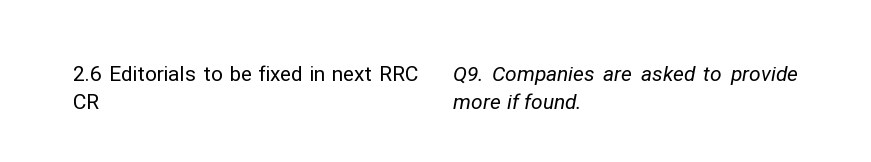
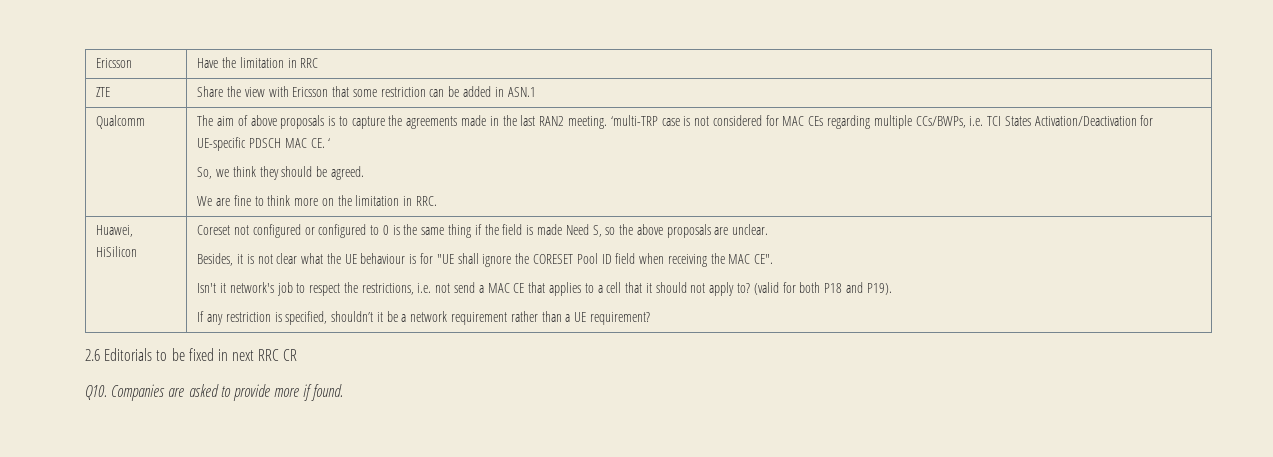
+ Ericsson | Have the limitation in RRC
+ ZTE | Share the view with Ericsson that some restriction can be added in ASN.1
+ Qualcomm | The aim of above proposals is to capture the agreements made in the last RAN2 meeting. ‘multi-TRP case is not considered for MAC CEs regarding multiple CCs/BWPs, i.e. TCI States Activation/Deactivation for UE-specific PDSCH MAC CE. ‘
+ So, we think they should be agreed.
+ We are fine to think more on the limitation in RRC.
+ Huawei, HiSilicon | Coreset not configured or configured to 0 is the same thing if the field is made Need S, so the above proposals are unclear.
+ Besides, it is not clear what the UE behaviour is for "UE shall ignore the CORESET Pool ID field when receiving the MAC CE".
+ Isn't it network's job to respect the restrictions, i.e. not send a MAC CE that applies to a cell that it should not apply to? (valid for both P18 and P19).
+ If any restriction is specified, shouldn’t it be a network requirement rather than a UE requirement?
- Q9. Companies are asked to provide more if found.
+ Q10. Companies are asked to provide more if found.

